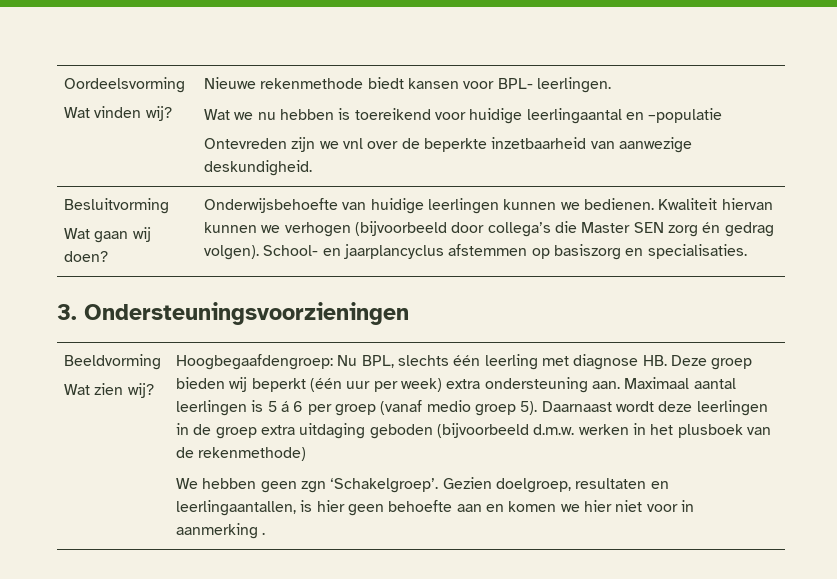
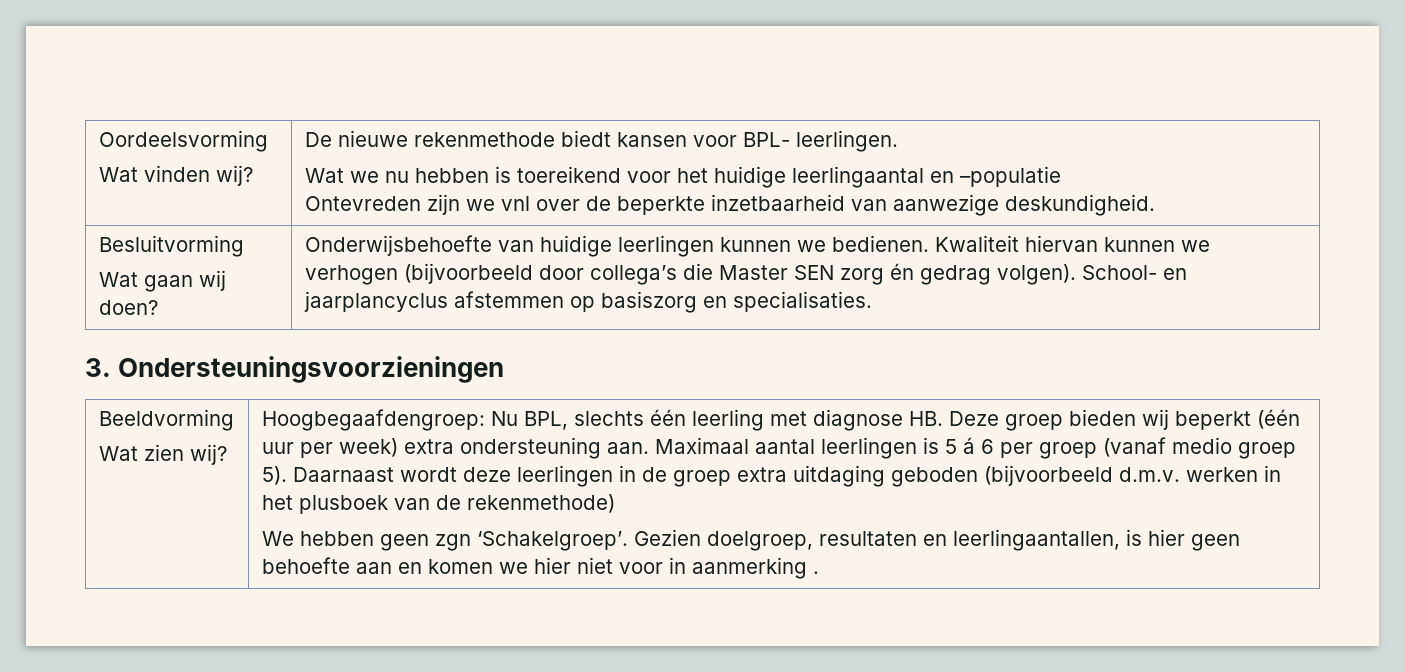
  Oordeelsvorming
- Wat vinden wij? | Nieuwe rekenmethode biedt kansen voor BPL- leerlingen.
- Wat we nu hebben is toereikend voor huidige leerlingaantal en –populatie
+ Wat vinden wij? | De nieuwe rekenmethode biedt kansen voor BPL- leerlingen.
+ Wat we nu hebben is toereikend voor het huidige leerlingaantal en –populatie
- Daarnaast wordt deze leerlingen in de groep extra uitdaging geboden (bijvoorbeeld d.m.w. werken in het plusboek van de rekenmethode)
+ Daarnaast wordt deze leerlingen in de groep extra uitdaging geboden (bijvoorbeeld d.m.v. werken in het plusboek van de rekenmethode)

